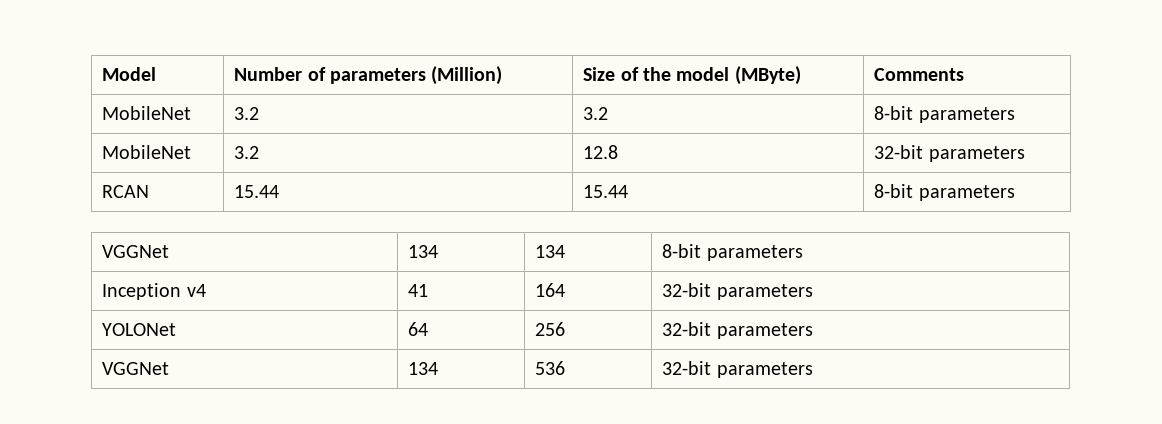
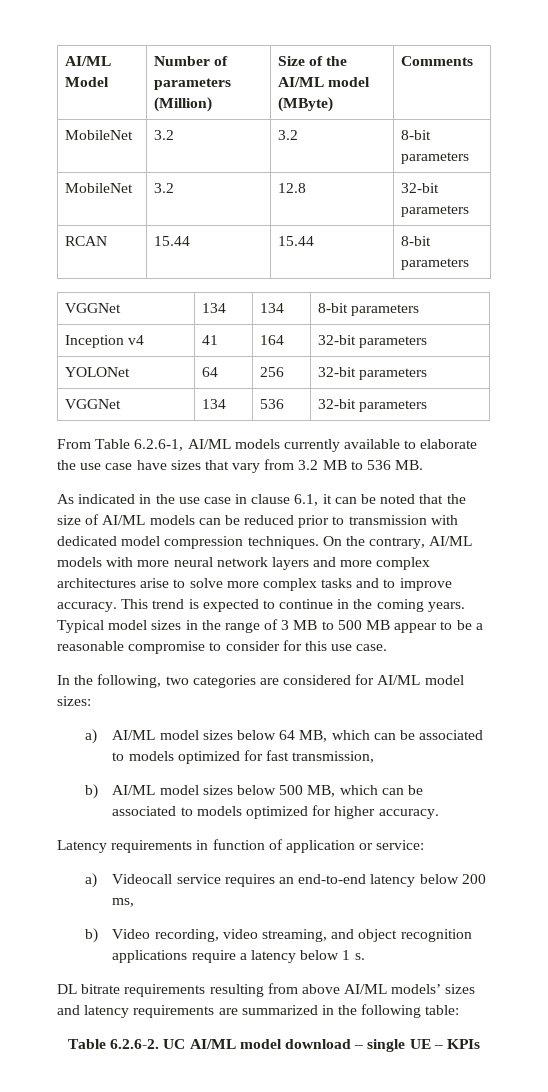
- Model | Number of parameters (Million) | Size of the model (MByte) | Comments
+ AI/ML Model | Number of parameters (Million) | Size of the AI/ML model (MByte) | Comments
+ From Table 6.2.6-1, AI/ML models currently available to elaborate the use case have sizes that vary from 3.2 MB to 536 MB.
+ As indicated in the use case in clause 6.1, it can be noted that the size of AI/ML models can be reduced prior to transmission with dedicated model compression techniques. On the contrary, AI/ML models with more neural network layers and more complex architectures arise to solve more complex tasks and to improve accuracy. This trend is expected to continue in the coming years. Typical model sizes in the range of 3 MB to 500 MB appear to be a reasonable compromise to consider for this use case.
+ In the following, two categories are considered for AI/ML model sizes:
+ a) AI/ML model sizes below 64 MB, which can be associated to models optimized for fast transmission,
+ b) AI/ML model sizes below 500 MB, which can be associated to models optimized for higher accuracy.
+ Latency requirements in function of application or service:
+ a) Videocall service requires an end-to-end latency below 200 ms,
+ b) Video recording, video streaming, and object recognition applications require a latency below 1 s.
+ DL bitrate requirements resulting from above AI/ML models’ sizes and latency requirements are summarized in the following table:
+ Table 6.2.6-2. UC AI/ML model download – single UE – KPIs

